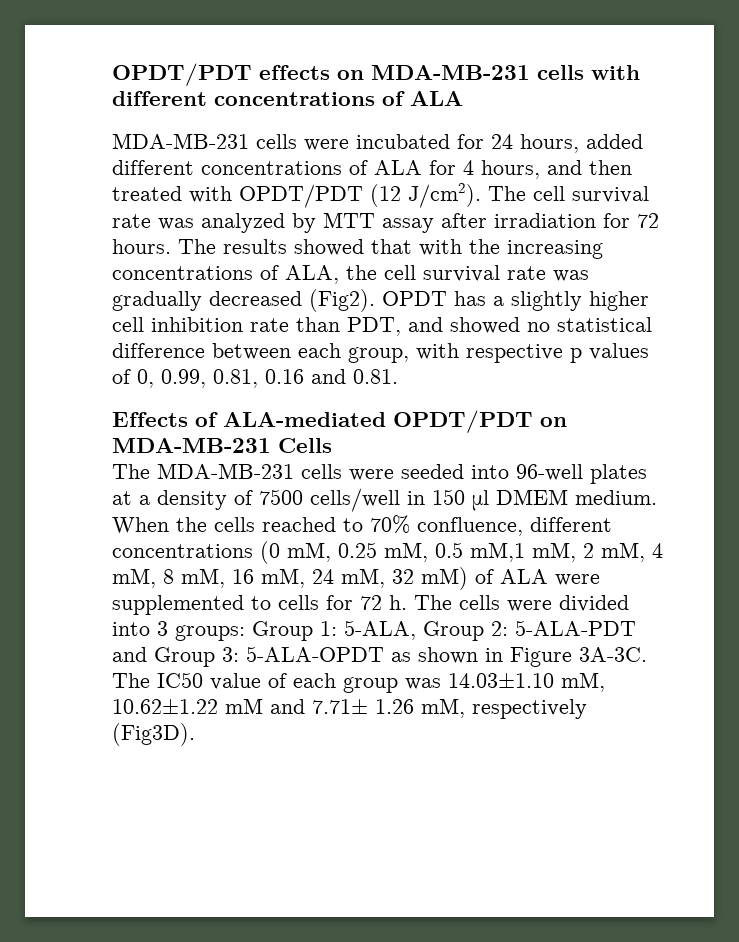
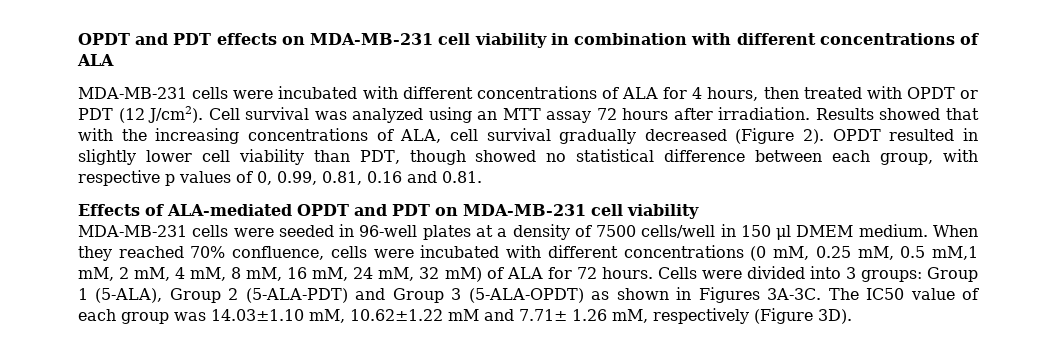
- OPDT/PDT effects on MDA-MB-231 cells with different concentrations of ALA
+ OPDT and PDT effects on MDA-MB-231 cell viability in combination with different concentrations of ALA
- MDA-MB-231 cells were incubated for 24 hours, added different concentrations of ALA for 4 hours, and then treated with OPDT/PDT (12 J/cm2). The cell survival rate was analyzed by MTT assay after irradiation for 72 hours. The results showed that with the increasing concentrations of ALA, the cell survival rate was gradually decreased (Fig2). OPDT has a slightly higher cell inhibition rate than PDT, and showed no statistical difference between each group, with respective p values of 0, 0.99, 0.81, 0.16 and 0.81.
+ MDA-MB-231 cells were incubated with different concentrations of ALA for 4 hours, then treated with OPDT or PDT (12 J/cm2). Cell survival was analyzed using an MTT assay 72 hours after irradiation. Results showed that with the increasing concentrations of ALA, cell survival gradually decreased (Figure 2). OPDT resulted in slightly lower cell viability than PDT, though showed no statistical difference between each group, with respective p values of 0, 0.99, 0.81, 0.16 and 0.81.
- Effects of ALA-mediated OPDT/PDT on MDA-MB-231 Cells
- The MDA-MB-231 cells were seeded into 96-well plates at a density of 7500 cells/well in 150 μl DMEM medium.
+ Effects of ALA-mediated OPDT and PDT on MDA-MB-231 cell viability
+ MDA-MB-231 cells were seeded in 96-well plates at a density of 7500 cells/well in 150 μl DMEM medium.
- When the cells reached to 70% confluence, different concentrations (0 mM, 0.25 mM, 0.5 mM,1 mM, 2 mM, 4 mM, 8 mM, 16 mM, 24 mM, 32 mM) of ALA were supplemented to cells for 72 h. The cells were divided into 3 groups: Group 1: 5-ALA, Group 2: 5-ALA-PDT and Group 3: 5-ALA-OPDT as shown in Figure 3A-3C.
+ When they reached 70% confluence, cells were incubated with different concentrations (0 mM, 0.25 mM, 0.5 mM,1 mM, 2 mM, 4 mM, 8 mM, 16 mM, 24 mM, 32 mM) of ALA for 72 hours. Cells were divided into 3 groups: Group 1 (5-ALA), Group 2 (5-ALA-PDT) and Group 3 (5-ALA-OPDT) as shown in Figures 3A-3C.
- The IC50 value of each group was 14.03±1.10 mM, 10.62±1.22 mM and 7.71± 1.26 mM, respectively (Fig3D).
+ The IC50 value of each group was 14.03±1.10 mM, 10.62±1.22 mM and 7.71± 1.26 mM, respectively (Figure 3D).

